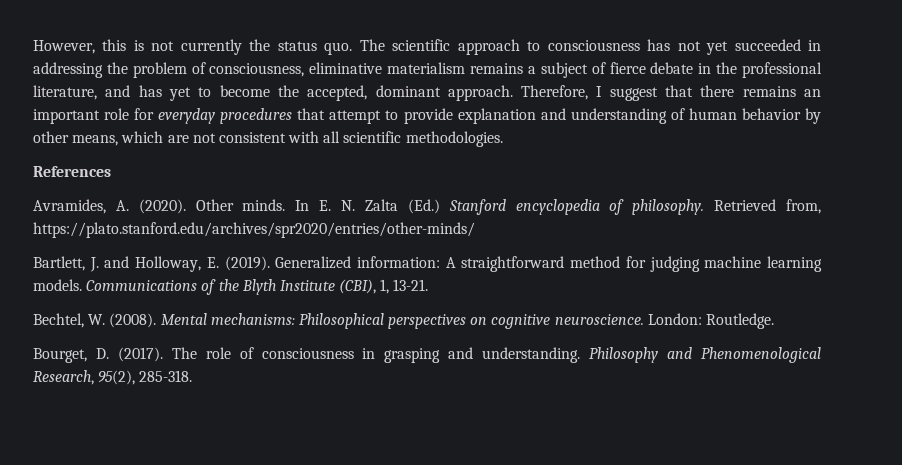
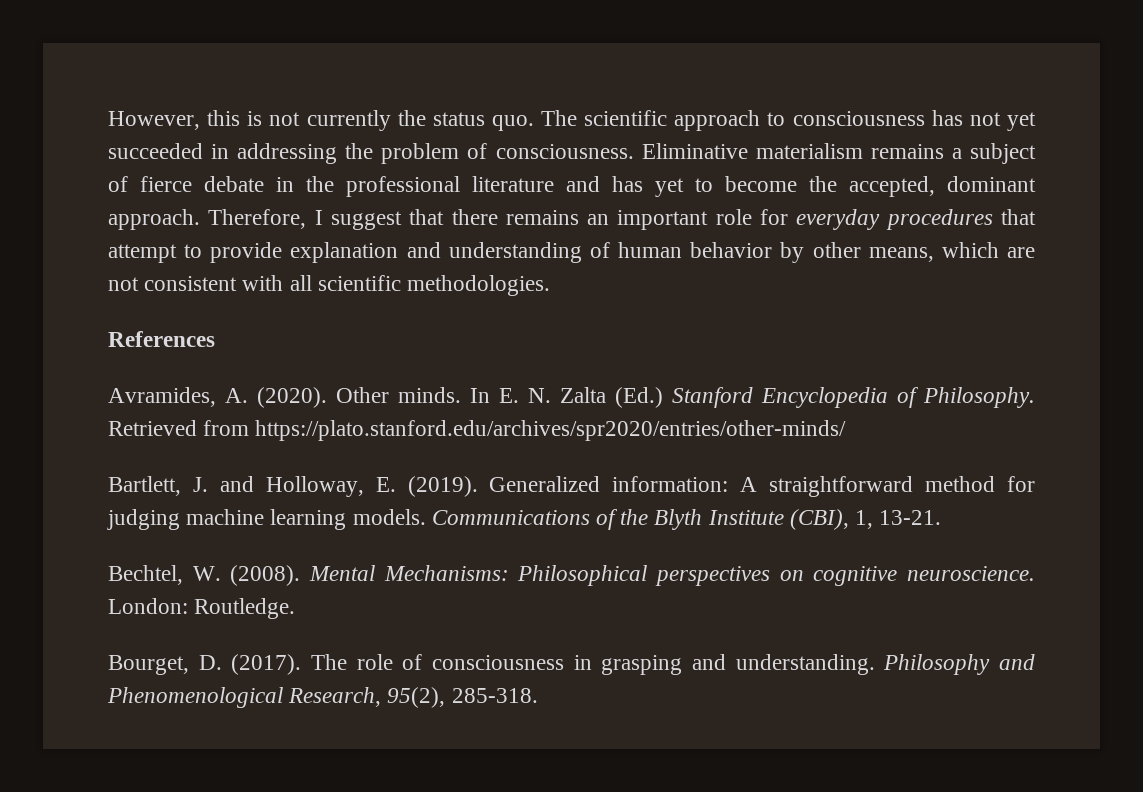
- The scientific approach to consciousness has not yet succeeded in addressing the problem of consciousness, eliminative materialism remains a subject of fierce debate in the professional literature, and has yet to become the accepted, dominant approach.
+ The scientific approach to consciousness has not yet succeeded in addressing the problem of consciousness. Eliminative materialism remains a subject of fierce debate in the professional literature and has yet to become the accepted, dominant approach.
- In E. N. Zalta (Ed.) Stanford encyclopedia of philosophy. Retrieved from, https://plato.stanford.edu/archives/spr2020/entries/other-minds/
+ In E. N. Zalta (Ed.) Stanford Encyclopedia of Philosophy. Retrieved from https://plato.stanford.edu/archives/spr2020/entries/other-minds/
- Mental mechanisms: Philosophical perspectives on cognitive neuroscience.
+ Mental Mechanisms: Philosophical perspectives on cognitive neuroscience.

